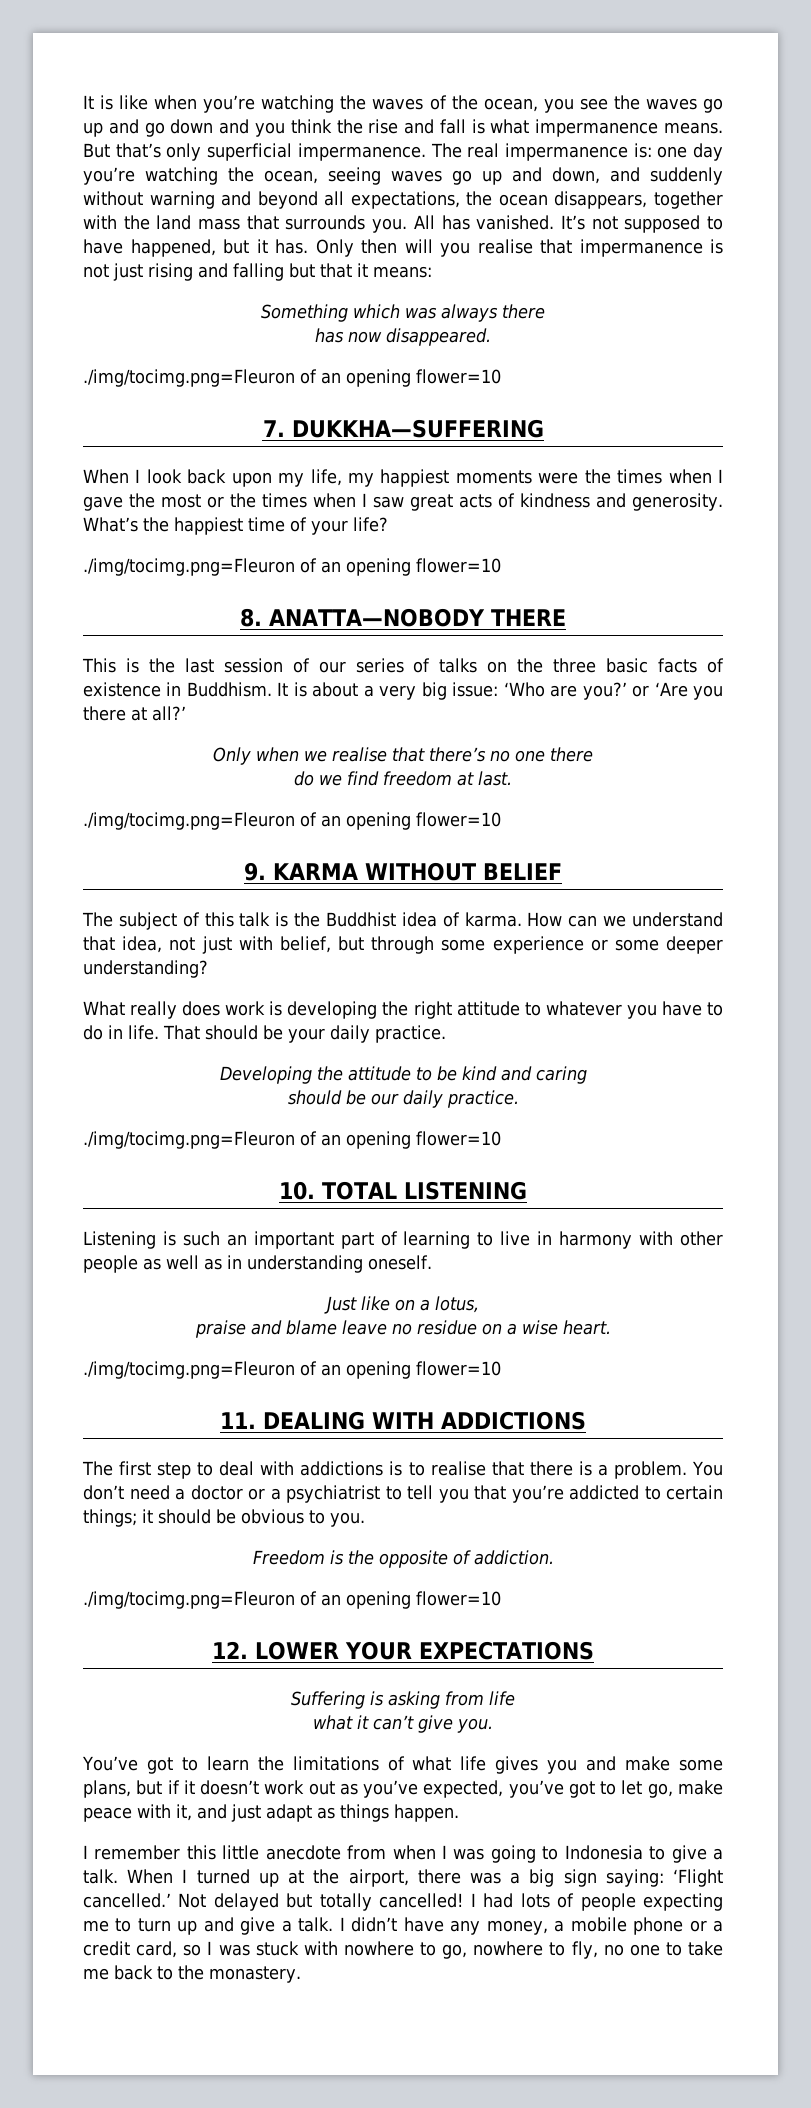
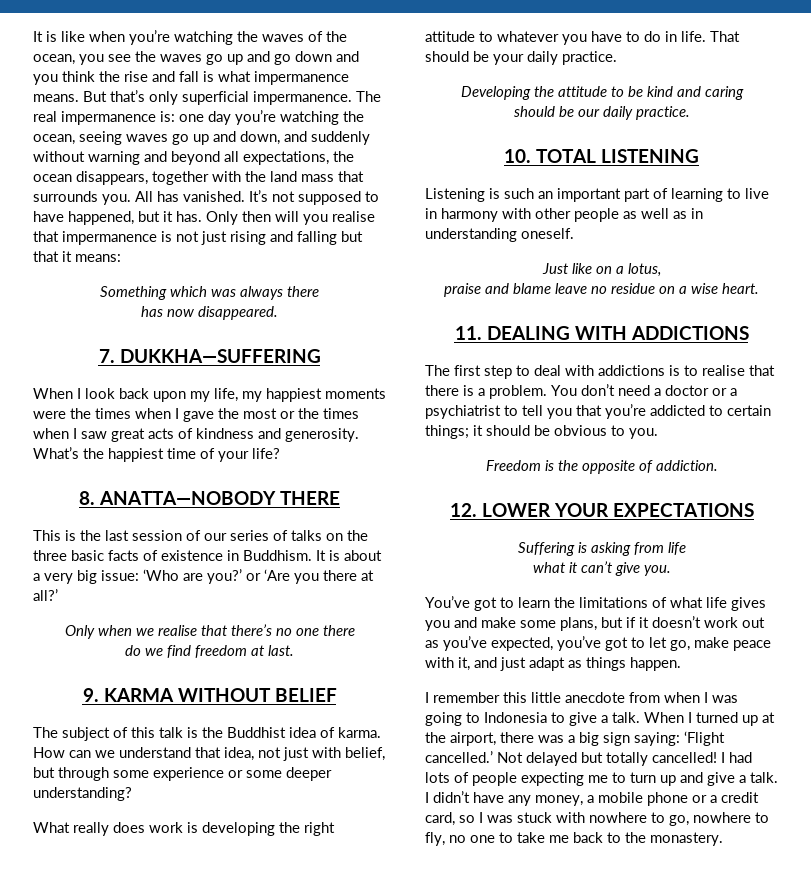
  has now disappeared.
- ./img/tocimg.png=Fleuron of an opening flower=10
  What’s the happiest time of your life?
- ./img/tocimg.png=Fleuron of an opening flower=10
  do we find freedom at last.
- ./img/tocimg.png=Fleuron of an opening flower=10
  should be our daily practice.
- ./img/tocimg.png=Fleuron of an opening flower=10
  praise and blame leave no residue on a wise heart.
- ./img/tocimg.png=Fleuron of an opening flower=10
  Freedom is the opposite of addiction.
- ./img/tocimg.png=Fleuron of an opening flower=10

